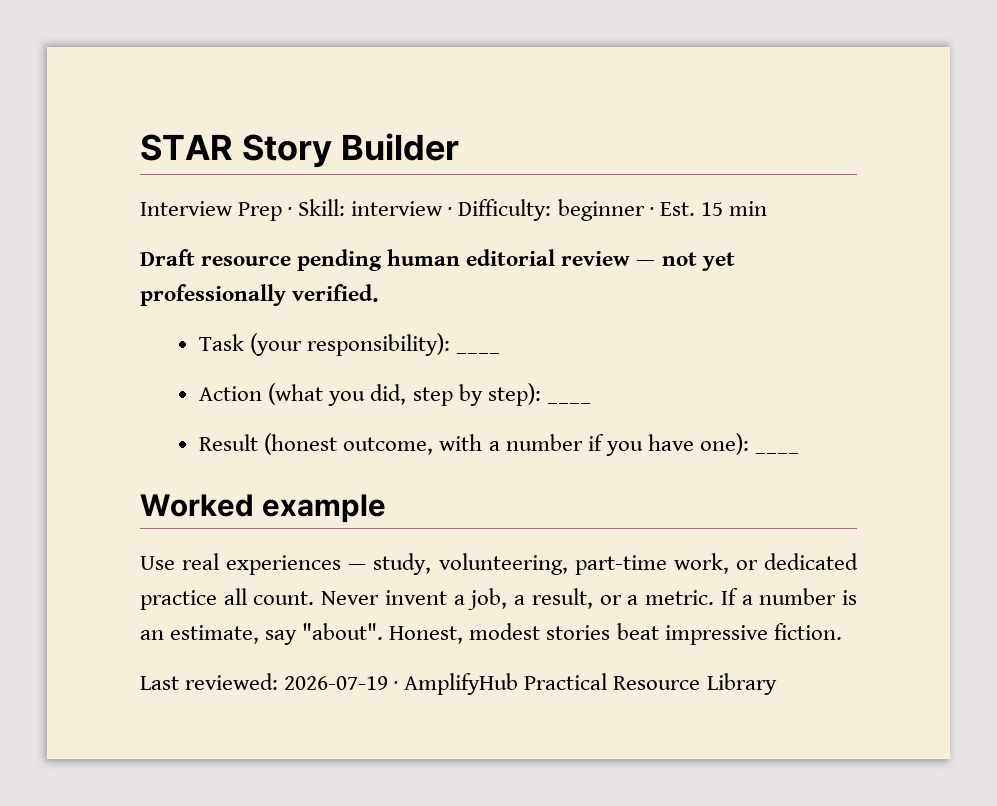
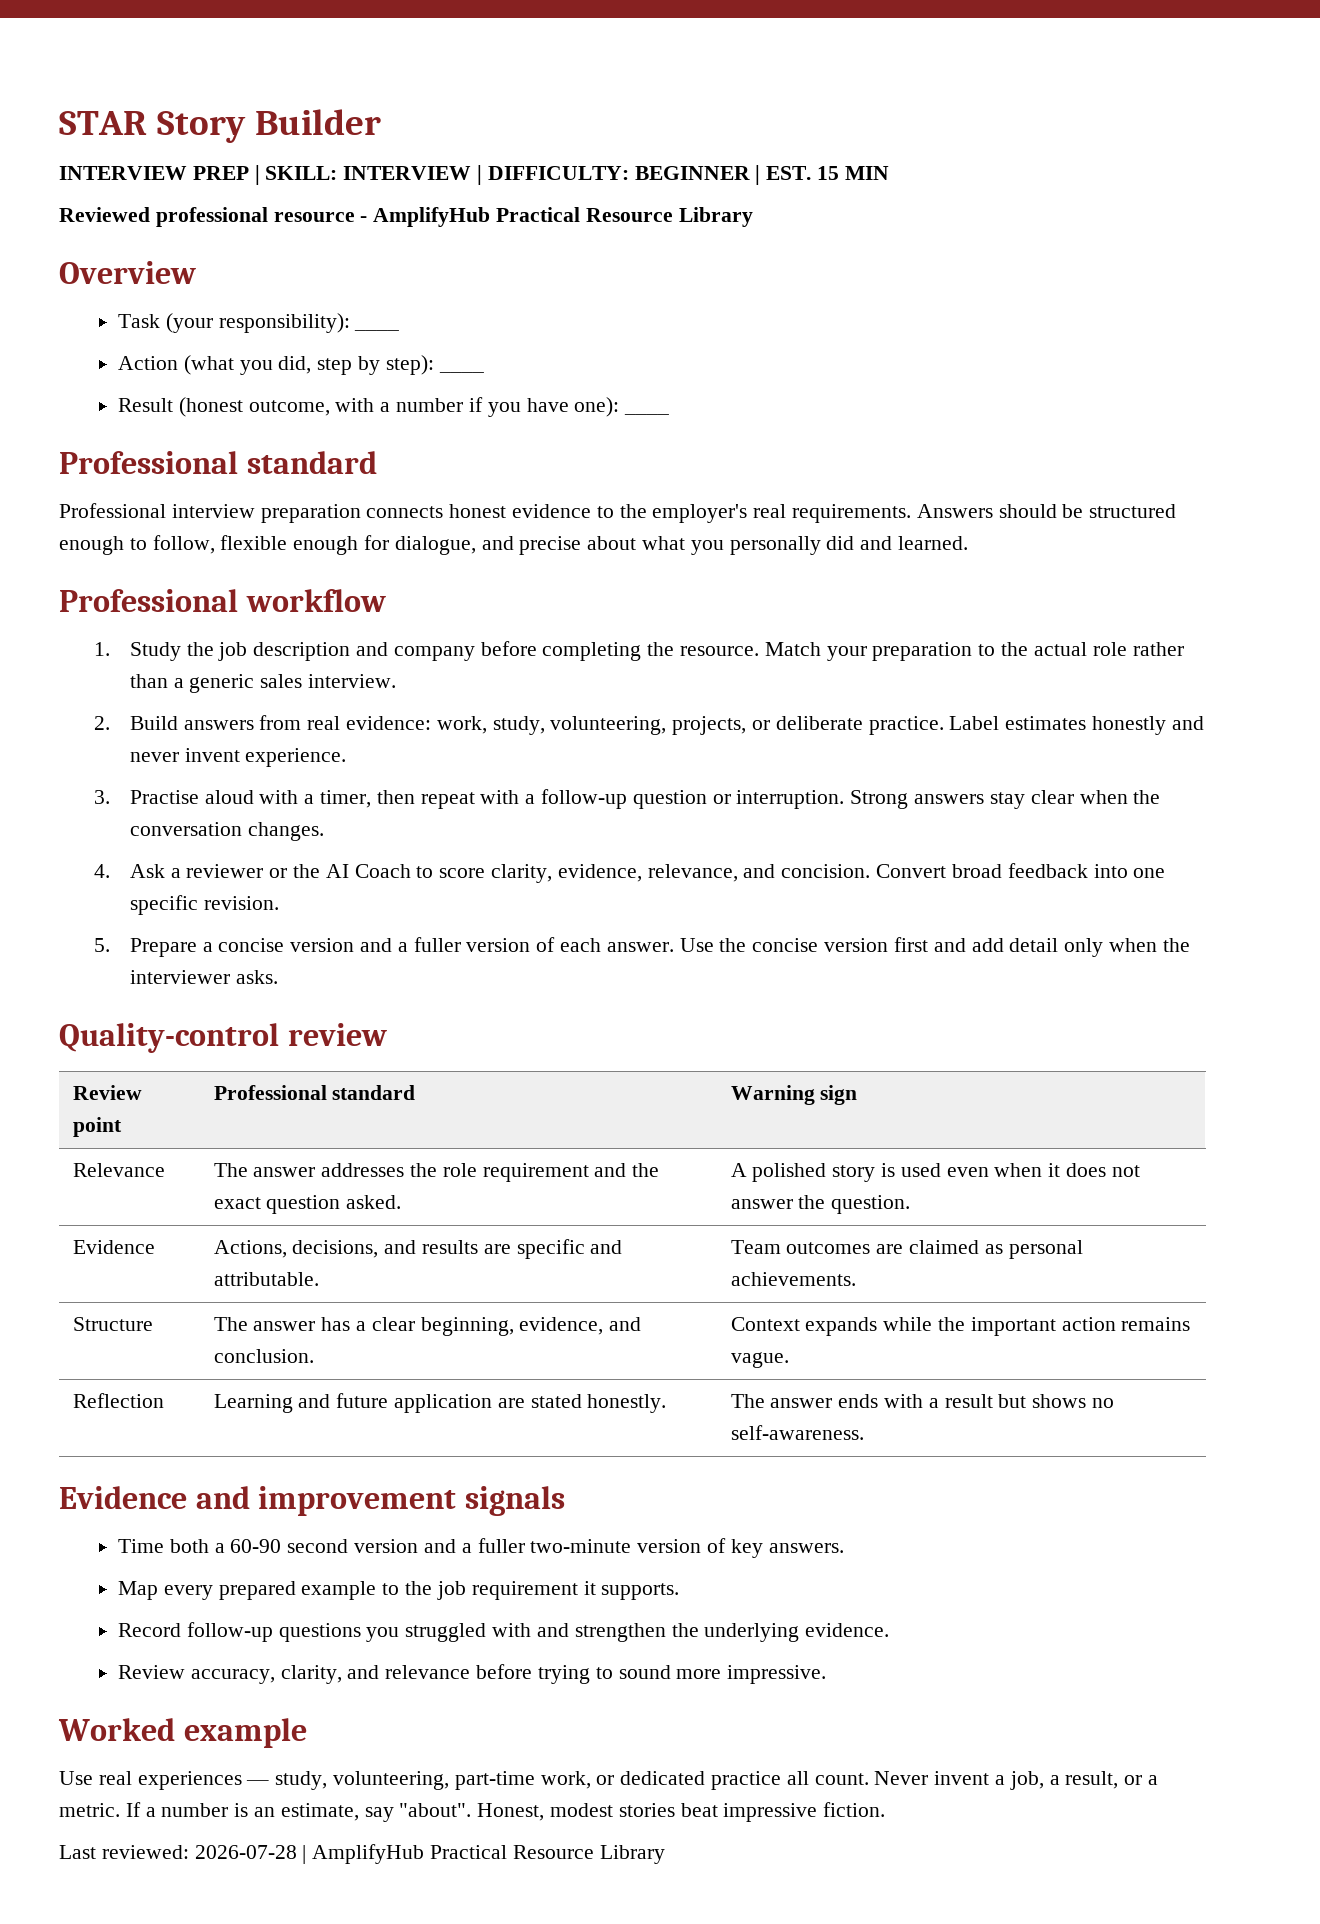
- Interview Prep · Skill: interview · Difficulty: beginner · Est. 15 min
- Draft resource pending human editorial review — not yet professionally verified.
+ INTERVIEW PREP | SKILL: INTERVIEW | DIFFICULTY: BEGINNER | EST. 15 MIN
+ Reviewed professional resource - AmplifyHub Practical Resource Library
+ Overview
  Result (honest outcome, with a number if you have one): ____
+ Professional standard
+ Professional interview preparation connects honest evidence to the employer's real requirements. Answers should be structured enough to follow, flexible enough for dialogue, and precise about what you personally did and learned.
+ Professional workflow
+ 1. Study the job description and company before completing the resource. Match your preparation to the actual role rather than a generic sales interview.
+ 2. Build answers from real evidence: work, study, volunteering, projects, or deliberate practice. Label estimates honestly and never invent experience.
+ 3. Practise aloud with a timer, then repeat with a follow-up question or interruption. Strong answers stay clear when the conversation changes.
+ 4. Ask a reviewer or the AI Coach to score clarity, evidence, relevance, and concision. Convert broad feedback into one specific revision.
+ 5. Prepare a concise version and a fuller version of each answer. Use the concise version first and add detail only when the interviewer asks.
+ Quality-control review
+ Review point | Professional standard | Warning sign
+ Relevance | The answer addresses the role requirement and the exact question asked. | A polished story is used even when it does not answer the question.
+ Evidence | Actions, decisions, and results are specific and attributable. | Team outcomes are claimed as personal achievements.
+ Structure | The answer has a clear beginning, evidence, and conclusion. | Context expands while the important action remains vague.
+ Reflection | Learning and future application are stated honestly. | The answer ends with a result but shows no self-awareness.
+ Evidence and improvement signals
+ Time both a 60-90 second version and a fuller two-minute version of key answers.
+ Map every prepared example to the job requirement it supports.
+ Record follow-up questions you struggled with and strengthen the underlying evidence.
+ Review accuracy, clarity, and relevance before trying to sound more impressive.
- Last reviewed: 2026-07-19 · AmplifyHub Practical Resource Library
+ Last reviewed: 2026-07-28 | AmplifyHub Practical Resource Library

